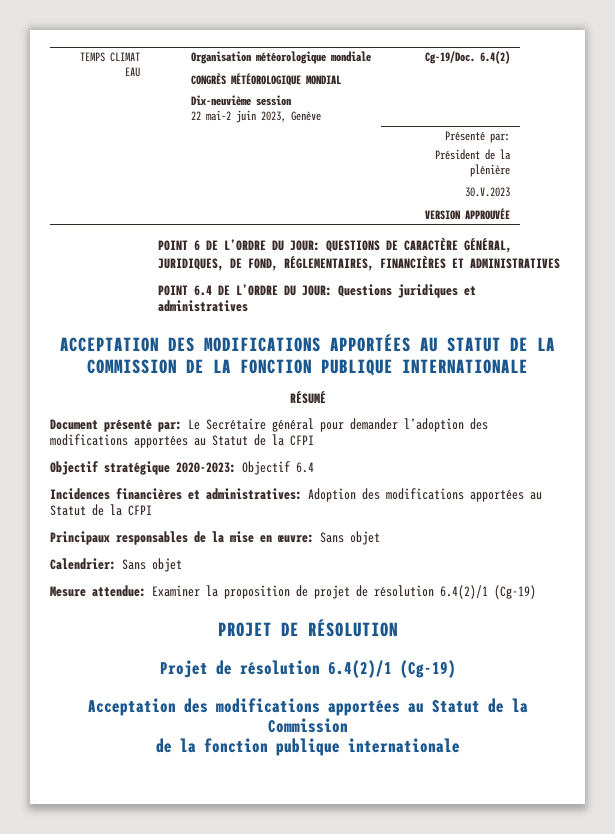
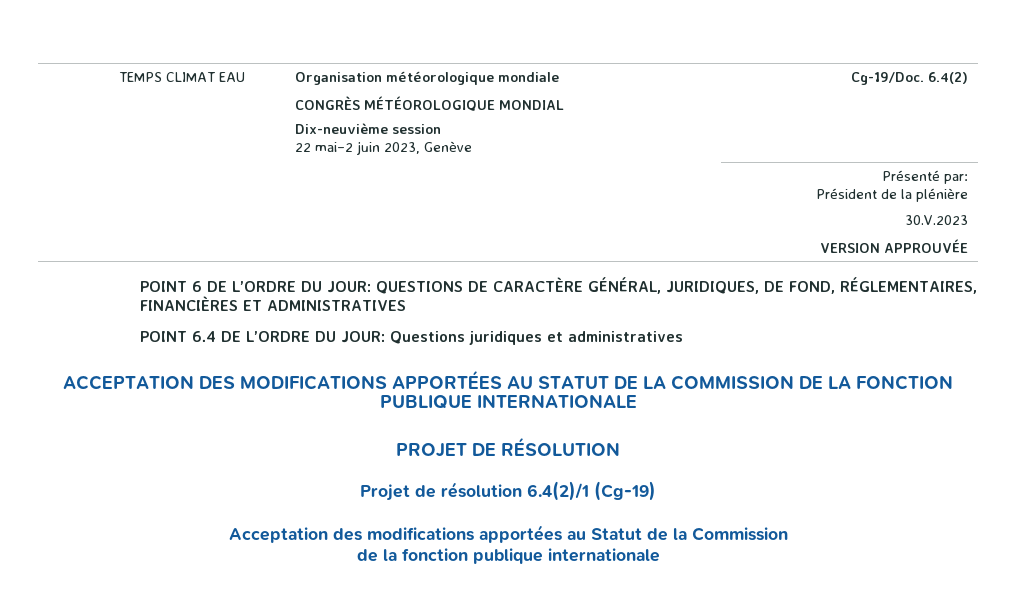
- RÉSUMÉ
- Document présenté par: Le Secrétaire général pour demander l’adoption des modifications apportées au Statut de la CFPI
- Objectif stratégique 2020-2023: Objectif 6.4
- Incidences financières et administratives: Adoption des modifications apportées au Statut de la CFPI
- Principaux responsables de la mise en œuvre: Sans objet
- Calendrier: Sans objet
- Mesure attendue: Examiner la proposition de projet de résolution 6.4(2)/1 (Cg-19)

